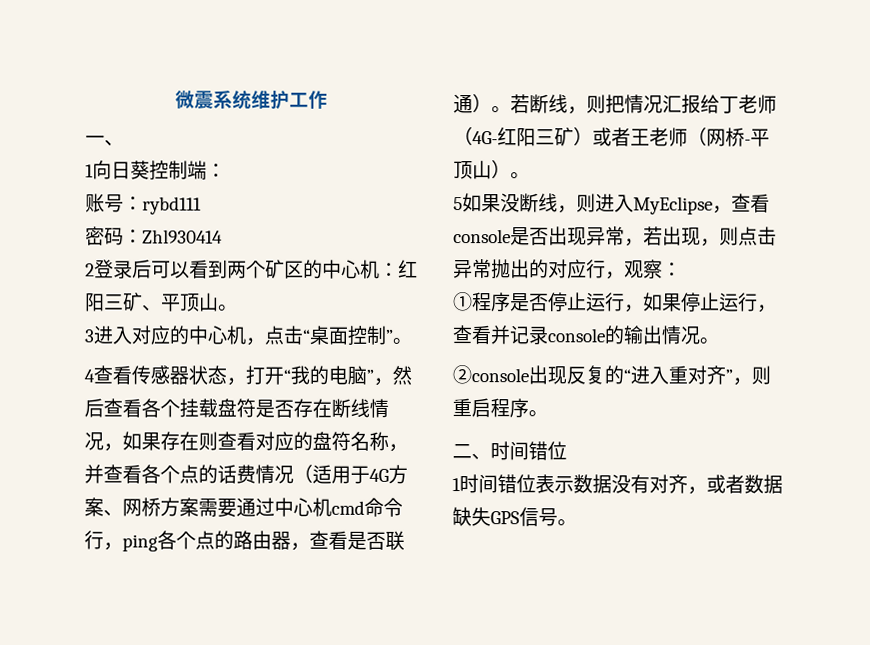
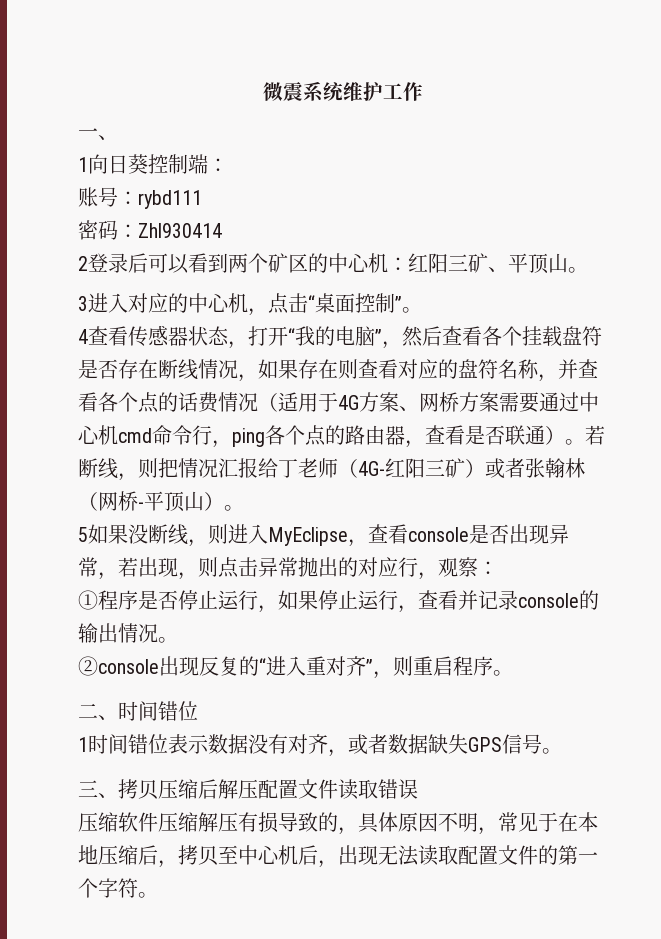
- 若断线，则把情况汇报给丁老师（4G-红阳三矿）或者王老师（网桥-平顶山）。
+ 若断线，则把情况汇报给丁老师（4G-红阳三矿）或者张翰林（网桥-平顶山）。
+ 三、拷贝压缩后解压配置文件读取错误
+ 压缩软件压缩解压有损导致的，具体原因不明，常见于在本地压缩后，拷贝至中心机后，出现无法读取配置文件的第一个字符。

